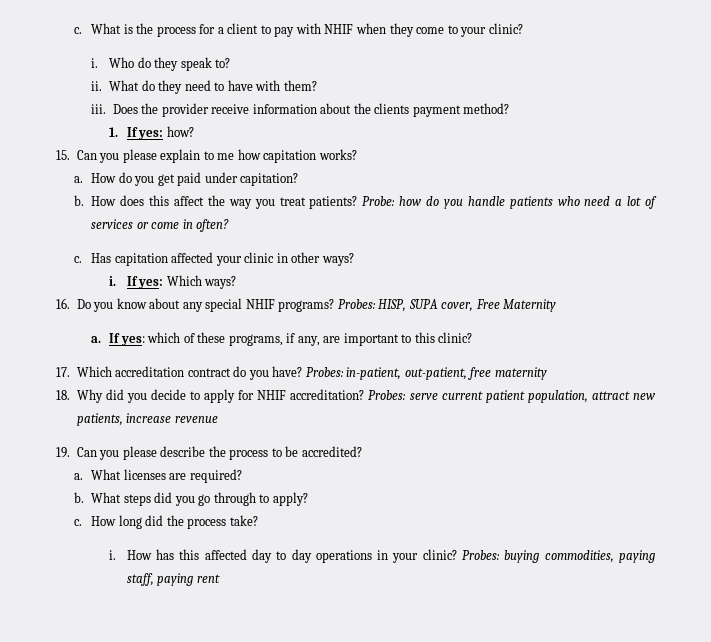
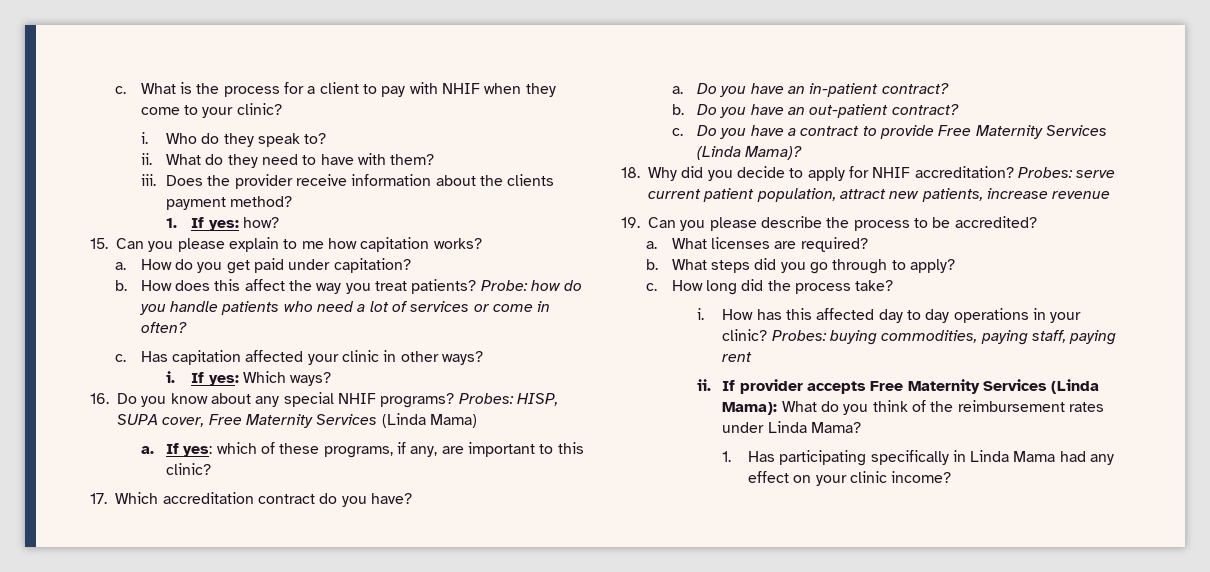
- Probes: HISP, SUPA cover, Free Maternity
+ Probes: HISP, SUPA cover, Free Maternity Services (Linda Mama)
- 17. Which accreditation contract do you have? Probes: in-patient, out-patient, free maternity
+ 17. Which accreditation contract do you have?
+ a. Do you have an in-patient contract?
+ b. Do you have an out-patient contract?
+ c. Do you have a contract to provide Free Maternity Services (Linda Mama)?
+ ii. If provider accepts Free Maternity Services (Linda Mama): What do you think of the reimbursement rates under Linda Mama?
+ 1. Has participating specifically in Linda Mama had any effect on your clinic income?

